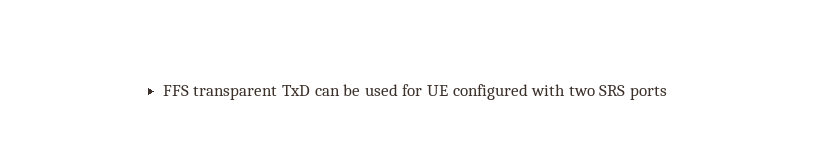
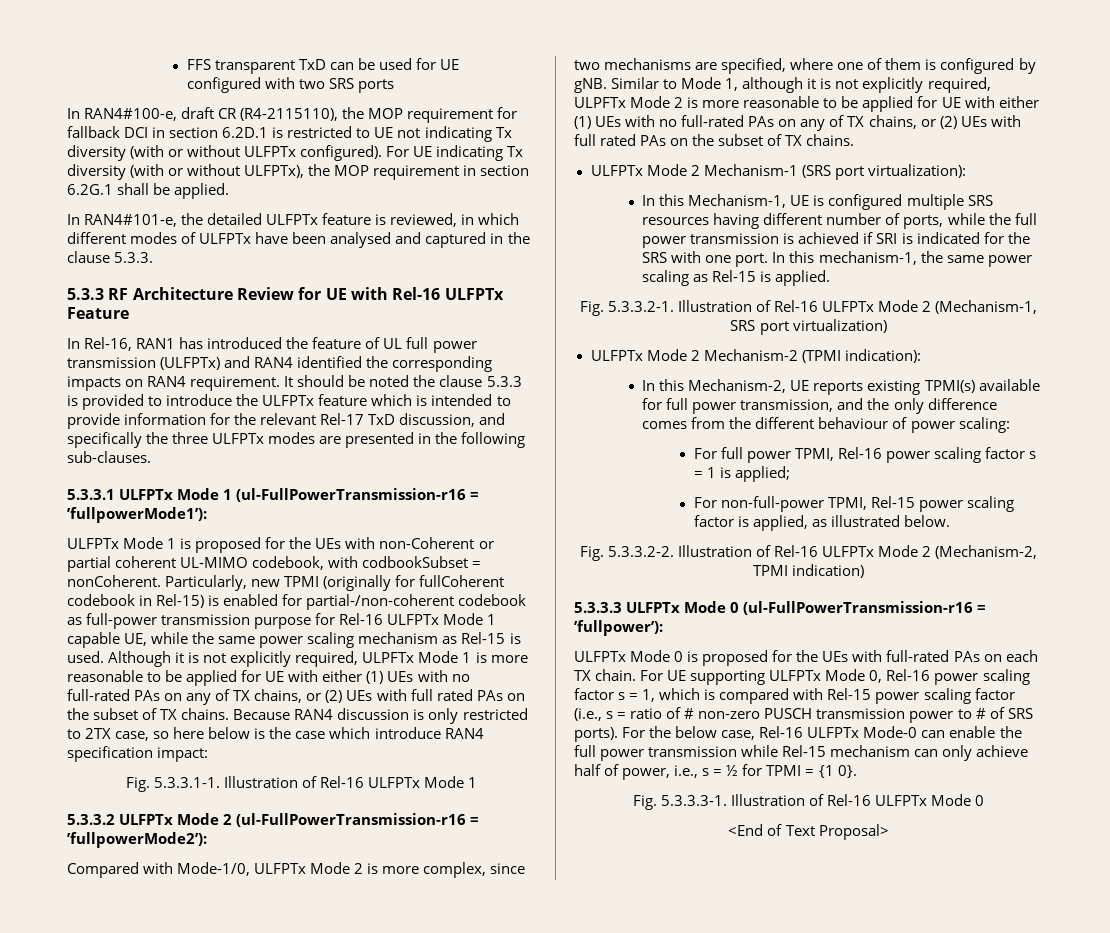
+ In RAN4#100-e, draft CR (R4-2115110), the MOP requirement for fallback DCI in section 6.2D.1 is restricted to UE not indicating Tx diversity (with or without ULFPTx configured). For UE indicating Tx diversity (with or without ULFPTx), the MOP requirement in section 6.2G.1 shall be applied.
+ In RAN4#101-e, the detailed ULFPTx feature is reviewed, in which different modes of ULFPTx have been analysed and captured in the clause 5.3.3.
+ 5.3.3 RF Architecture Review for UE with Rel-16 ULFPTx Feature
+ In Rel-16, RAN1 has introduced the feature of UL full power transmission (ULFPTx) and RAN4 identified the corresponding impacts on RAN4 requirement. It should be noted the clause 5.3.3 is provided to introduce the ULFPTx feature which is intended to provide information for the relevant Rel-17 TxD discussion, and specifically the three ULFPTx modes are presented in the following sub-clauses.
+ 5.3.3.1 ULFPTx Mode 1 (ul-FullPowerTransmission-r16 = ’fullpowerMode1’):
+ ULFPTx Mode 1 is proposed for the UEs with non-Coherent or partial coherent UL-MIMO codebook, with codbookSubset = nonCoherent. Particularly, new TPMI (originally for fullCoherent codebook in Rel-15) is enabled for partial-/non-coherent codebook as full-power transmission purpose for Rel-16 ULFPTx Mode 1 capable UE, while the same power scaling mechanism as Rel-15 is used. Although it is not explicitly required, ULPFTx Mode 1 is more reasonable to be applied for UE with either (1) UEs with no full-rated PAs on any of TX chains, or (2) UEs with full rated PAs on the subset of TX chains. Because RAN4 discussion is only restricted to 2TX case, so here below is the case which introduce RAN4 specification impact:
+ Fig. 5.3.3.1-1. Illustration of Rel-16 ULFPTx Mode 1
+ 5.3.3.2 ULFPTx Mode 2 (ul-FullPowerTransmission-r16 = ’fullpowerMode2’):
+ Compared with Mode-1/0, ULFPTx Mode 2 is more complex, since two mechanisms are specified, where one of them is configured by gNB. Similar to Mode 1, although it is not explicitly required, ULPFTx Mode 2 is more reasonable to be applied for UE with either (1) UEs with no full-rated PAs on any of TX chains, or (2) UEs with full rated PAs on the subset of TX chains.
+ ULFPTx Mode 2 Mechanism-1 (SRS port virtualization):
+ In this Mechanism-1, UE is configured multiple SRS resources having different number of ports, while the full power transmission is achieved if SRI is indicated for the SRS with one port. In this mechanism-1, the same power scaling as Rel-15 is applied.
+ Fig. 5.3.3.2-1. Illustration of Rel-16 ULFPTx Mode 2 (Mechanism-1, SRS port virtualization)
+ ULFPTx Mode 2 Mechanism-2 (TPMI indication):
+ In this Mechanism-2, UE reports existing TPMI(s) available for full power transmission, and the only difference comes from the different behaviour of power scaling:
+ For full power TPMI, Rel-16 power scaling factor s = 1 is applied;
+ For non-full-power TPMI, Rel-15 power scaling factor is applied, as illustrated below.
+ Fig. 5.3.3.2-2. Illustration of Rel-16 ULFPTx Mode 2 (Mechanism-2, TPMI indication)
+ 5.3.3.3 ULFPTx Mode 0 (ul-FullPowerTransmission-r16 = ’fullpower’):
+ ULFPTx Mode 0 is proposed for the UEs with full-rated PAs on each TX chain. For UE supporting ULFPTx Mode 0, Rel-16 power scaling factor s = 1, which is compared with Rel-15 power scaling factor (i.e., s = ratio of # non-zero PUSCH transmission power to # of SRS ports). For the below case, Rel-16 ULFPTx Mode-0 can enable the full power transmission while Rel-15 mechanism can only achieve half of power, i.e., s = ½ for TPMI = {1 0}.
+ Fig. 5.3.3.3-1. Illustration of Rel-16 ULFPTx Mode 0
+ <End of Text Proposal>

